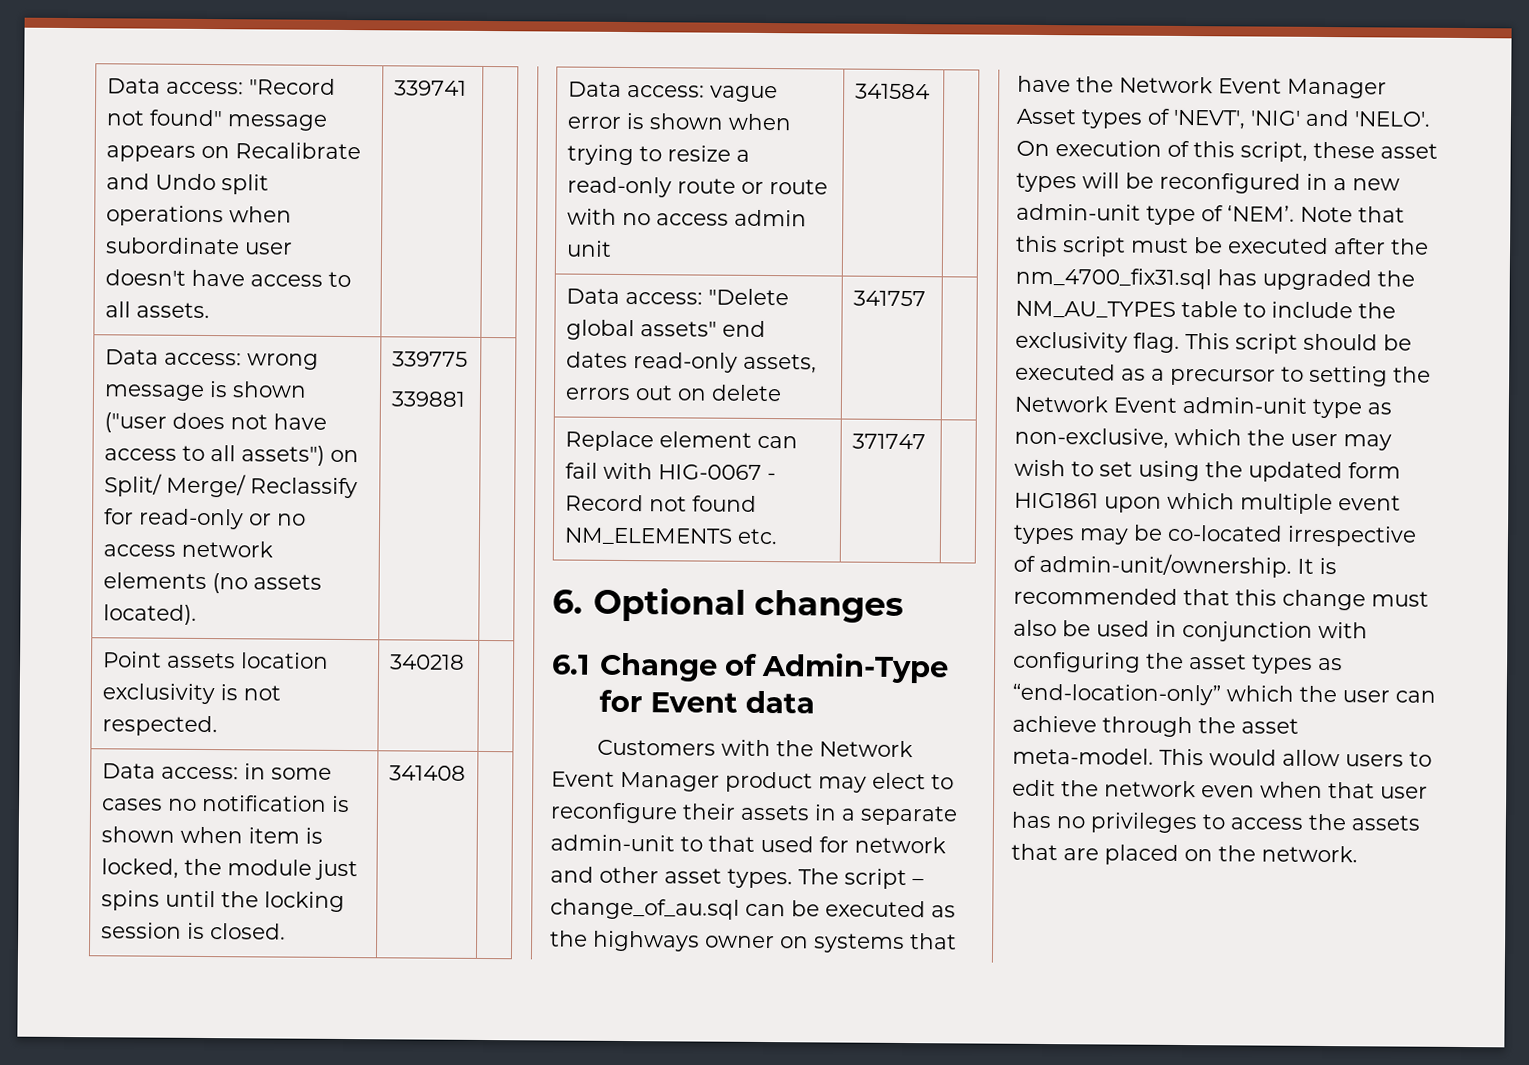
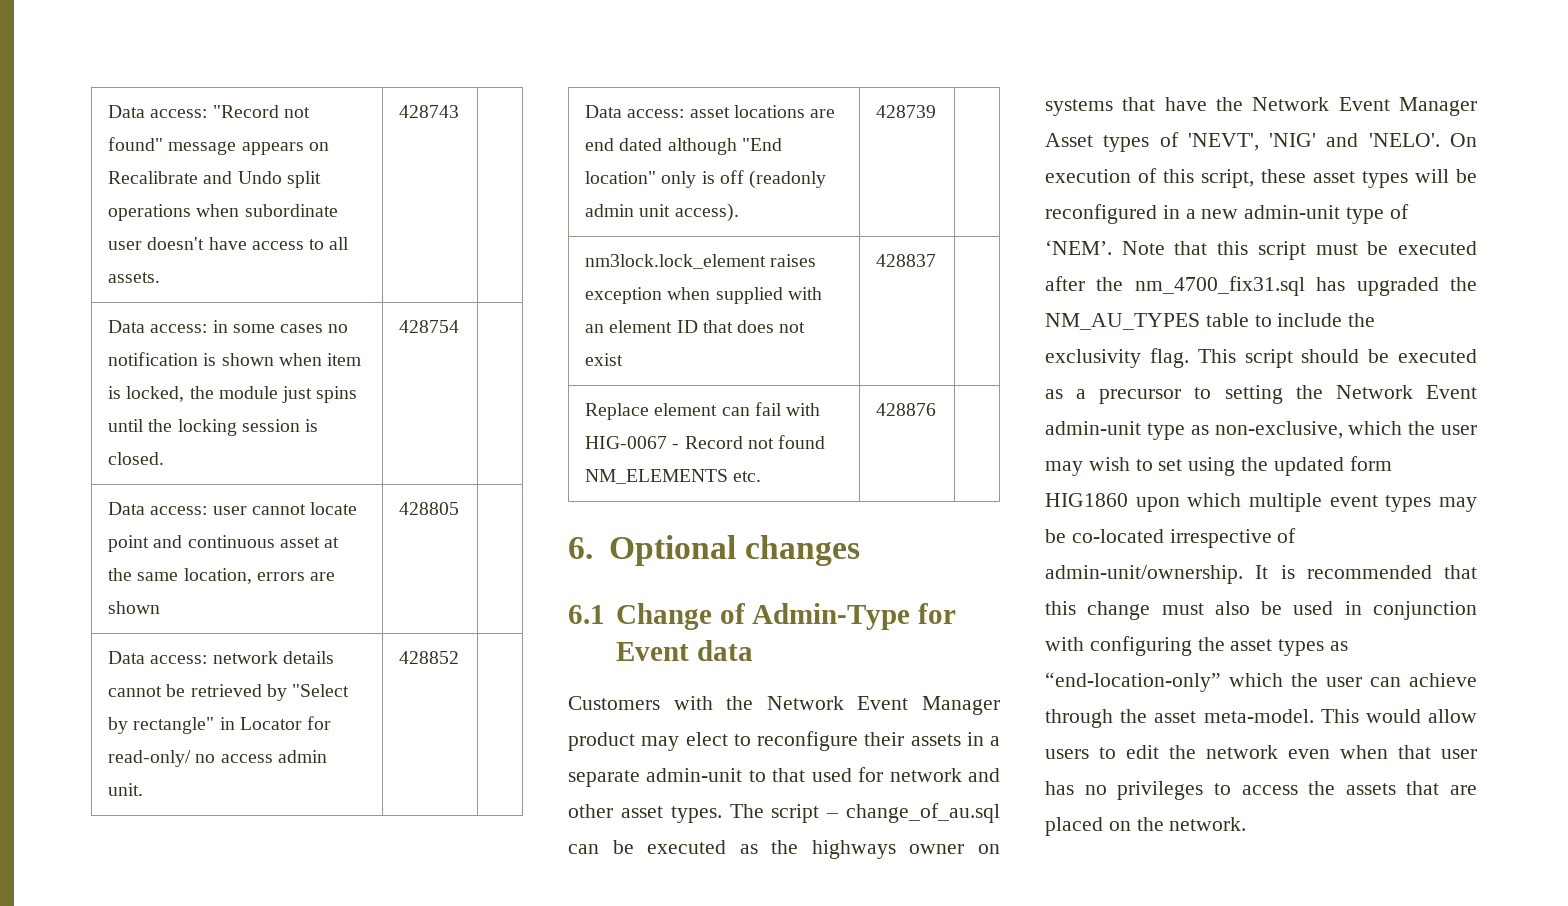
- Data access: "Record not found" message appears on Recalibrate and Undo split operations when subordinate user doesn't have access to all assets. | 339741 |
- Data access: wrong message is shown ("user does not have access to all assets") on Split/ Merge/ Reclassify for read-only or no access network elements (no assets located). | 339775
- 339881 |
- Point assets location exclusivity is not respected. | 340218 |
+ Data access: "Record not found" message appears on Recalibrate and Undo split operations when subordinate user doesn't have access to all assets. | 428743 |
- Data access: in some cases no notification is shown when item is locked, the module just spins until the locking session is closed. | 341408 |
- Data access: vague error is shown when trying to resize a read-only route or route with no access admin unit | 341584 |
- Data access: "Delete global assets" end dates read-only assets, errors out on delete | 341757 |
+ Data access: in some cases no notification is shown when item is locked, the module just spins until the locking session is closed. | 428754 |
+ Data access: user cannot locate point and continuous asset at the same location, errors are shown | 428805 |
+ Data access: network details cannot be retrieved by "Select by rectangle" in Locator for read-only/ no access admin unit. | 428852 |
+ Data access: asset locations are end dated although "End location" only is off (readonly admin unit access). | 428739 |
+ nm3lock.lock_element raises exception when supplied with an element ID that does not exist | 428837 |
- Replace element can fail with HIG-0067 - Record not found NM_ELEMENTS etc. | 371747 |
+ Replace element can fail with HIG-0067 - Record not found NM_ELEMENTS etc. | 428876 |
- This script should be executed as a precursor to setting the Network Event admin-unit type as non-exclusive, which the user may wish to set using the updated form HIG1861 upon which multiple event types may be co-located irrespective of admin-unit/ownership.
+ This script should be executed as a precursor to setting the Network Event admin-unit type as non-exclusive, which the user may wish to set using the updated form HIG1860 upon which multiple event types may be co-located irrespective of admin-unit/ownership.

